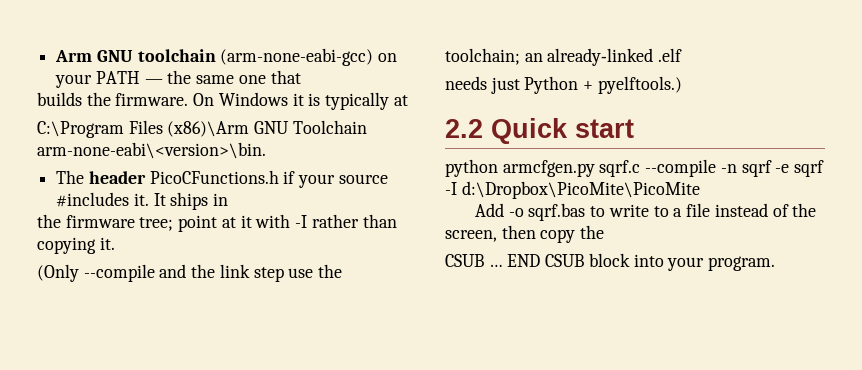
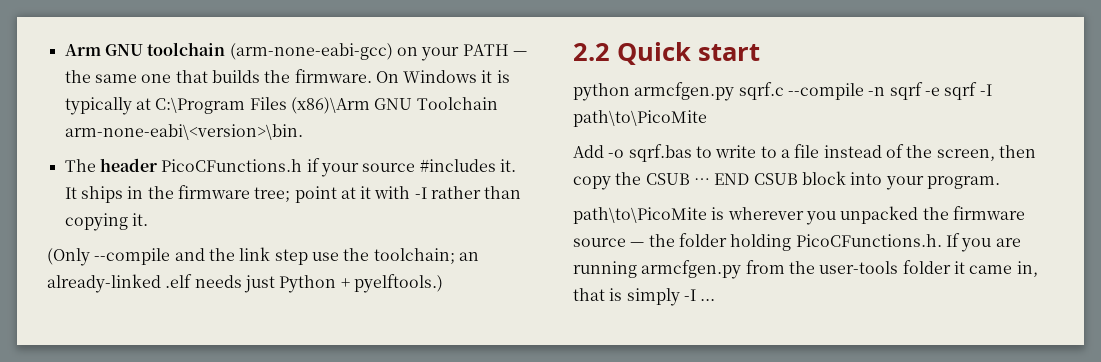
- Arm GNU toolchain (arm-none-eabi-gcc) on your PATH — the same one that
- builds the firmware.
+ Arm GNU toolchain (arm-none-eabi-gcc) on your PATH — the same one that builds the firmware.
- On Windows it is typically at
- C:\Program Files (x86)\Arm GNU Toolchain arm-none-eabi\<version>\bin.
+ On Windows it is typically at C:\Program Files (x86)\Arm GNU Toolchain arm-none-eabi\<version>\bin.
- It ships in
- the firmware tree; point at it with -I rather than copying it.
+ It ships in the firmware tree; point at it with -I rather than copying it.
- (Only --compile and the link step use the toolchain; an already‑linked .elf
- needs just Python + pyelftools.)
+ (Only --compile and the link step use the toolchain; an already‑linked .elf needs just Python + pyelftools.)
- python armcfgen.py sqrf.c --compile -n sqrf -e sqrf -I d:\Dropbox\PicoMite\PicoMite
+ python armcfgen.py sqrf.c --compile -n sqrf -e sqrf -I path\to\PicoMite
- Add -o sqrf.bas to write to a file instead of the screen, then copy the
- CSUB …
+ Add -o sqrf.bas to write to a file instead of the screen, then copy the CSUB …
+ path\to\PicoMite is wherever you unpacked the firmware source — the folder holding PicoCFunctions.h. If you are running armcfgen.py from the user-tools folder it came in, that is simply -I ...

